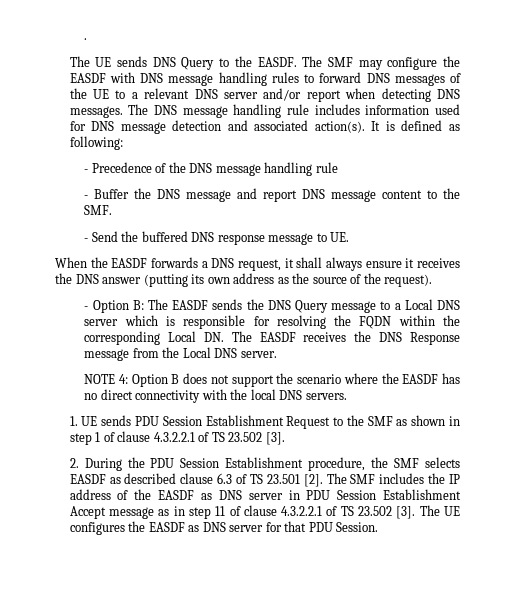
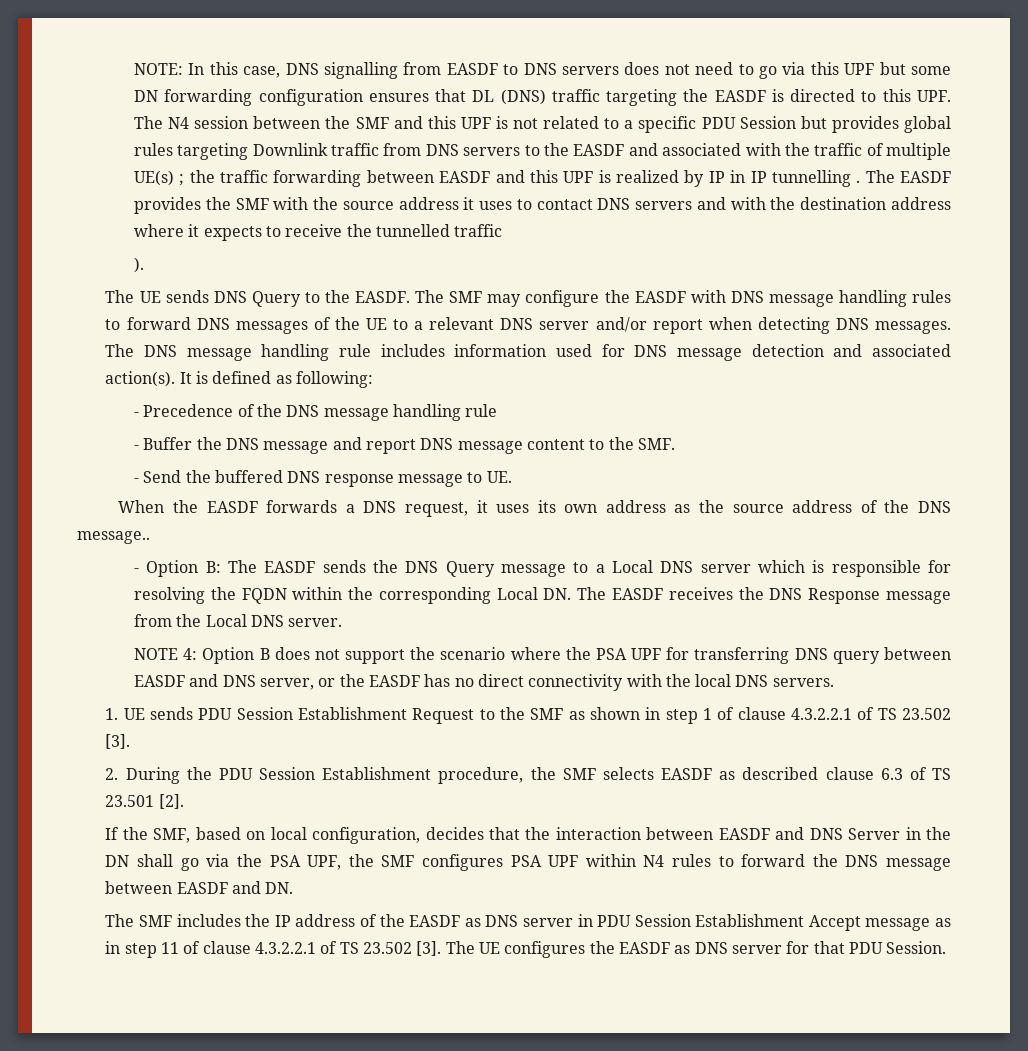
- .
+ NOTE: In this case, DNS signalling from EASDF to DNS servers does not need to go via this UPF but some DN forwarding configuration ensures that DL (DNS) traffic targeting the EASDF is directed to this UPF. The N4 session between the SMF and this UPF is not related to a specific PDU Session but provides global rules targeting Downlink traffic from DNS servers to the EASDF and associated with the traffic of multiple UE(s) ; the traffic forwarding between EASDF and this UPF is realized by IP in IP tunnelling . The EASDF provides the SMF with the source address it uses to contact DNS servers and with the destination address where it expects to receive the tunnelled traffic
+ ).
- When the EASDF forwards a DNS request, it shall always ensure it receives the DNS answer (putting its own address as the source of the request).
+ When the EASDF forwards a DNS request, it uses its own address as the source address of the DNS message..
- NOTE 4: Option B does not support the scenario where the EASDF has no direct connectivity with the local DNS servers.
+ NOTE 4: Option B does not support the scenario where the PSA UPF for transferring DNS query between EASDF and DNS server, or the EASDF has no direct connectivity with the local DNS servers.
- 2. During the PDU Session Establishment procedure, the SMF selects EASDF as described clause 6.3 of TS 23.501 [2]. The SMF includes the IP address of the EASDF as DNS server in PDU Session Establishment Accept message as in step 11 of clause 4.3.2.2.1 of TS 23.502 [3].
+ 2. During the PDU Session Establishment procedure, the SMF selects EASDF as described clause 6.3 of TS 23.501 [2].
+ If the SMF, based on local configuration, decides that the interaction between EASDF and DNS Server in the DN shall go via the PSA UPF, the SMF configures PSA UPF within N4 rules to forward the DNS message between EASDF and DN.
+ The SMF includes the IP address of the EASDF as DNS server in PDU Session Establishment Accept message as in step 11 of clause 4.3.2.2.1 of TS 23.502 [3].

